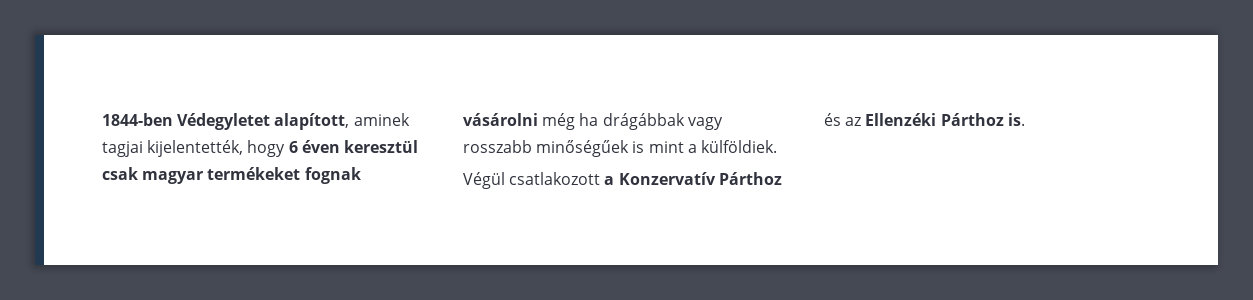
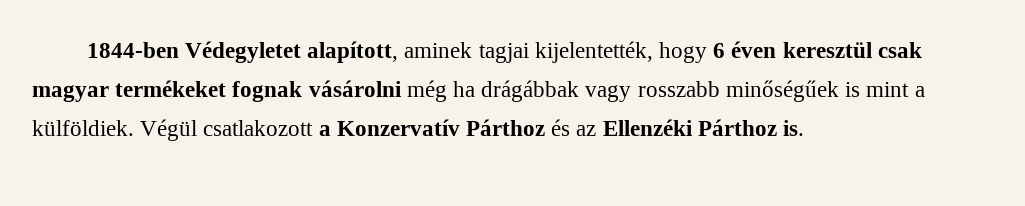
- 1844-ben Védegyletet alapított, aminek tagjai kijelentették, hogy 6 éven keresztül csak magyar termékeket fognak vásárolni még ha drágábbak vagy rosszabb minőségűek is mint a külföldiek.
- Végül csatlakozott a Konzervatív Párthoz és az Ellenzéki Párthoz is.
+ 1844-ben Védegyletet alapított, aminek tagjai kijelentették, hogy 6 éven keresztül csak magyar termékeket fognak vásárolni még ha drágábbak vagy rosszabb minőségűek is mint a külföldiek. Végül csatlakozott a Konzervatív Párthoz és az Ellenzéki Párthoz is.

